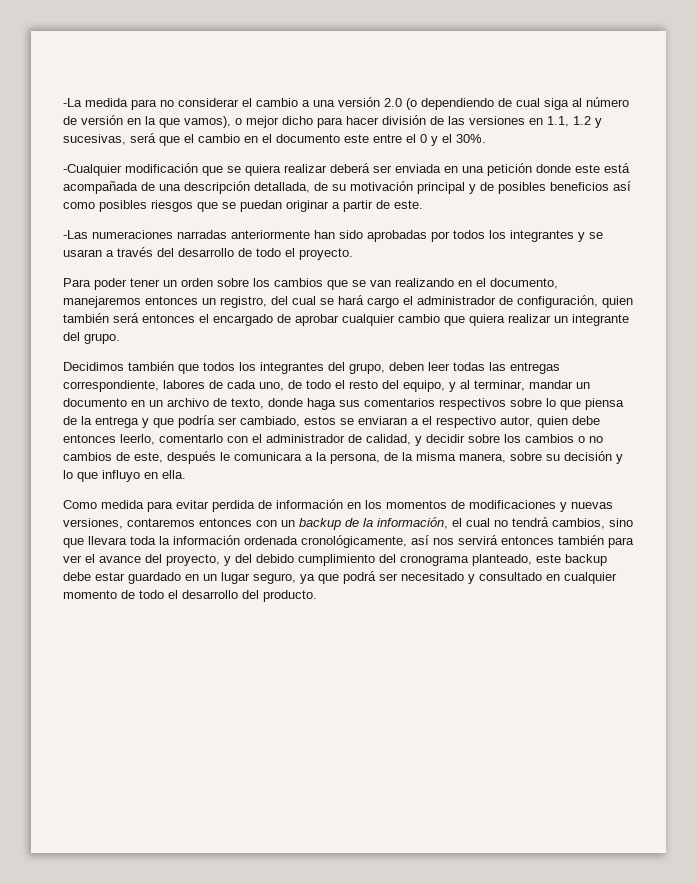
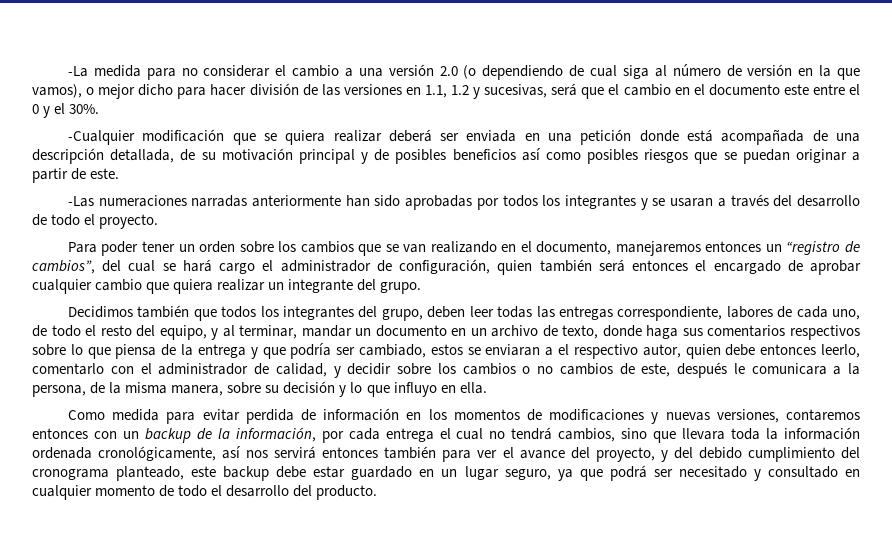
- -Cualquier modificación que se quiera realizar deberá ser enviada en una petición donde este está acompañada de una descripción detallada, de su motivación principal y de posibles beneficios así como posibles riesgos que se puedan originar a partir de este.
+ -Cualquier modificación que se quiera realizar deberá ser enviada en una petición donde está acompañada de una descripción detallada, de su motivación principal y de posibles beneficios así como posibles riesgos que se puedan originar a partir de este.
- Para poder tener un orden sobre los cambios que se van realizando en el documento, manejaremos entonces un registro, del cual se hará cargo el administrador de configuración, quien también será entonces el encargado de aprobar cualquier cambio que quiera realizar un integrante del grupo.
+ Para poder tener un orden sobre los cambios que se van realizando en el documento, manejaremos entonces un “registro de cambios”, del cual se hará cargo el administrador de configuración, quien también será entonces el encargado de aprobar cualquier cambio que quiera realizar un integrante del grupo.
- Como medida para evitar perdida de información en los momentos de modificaciones y nuevas versiones, contaremos entonces con un backup de la información, el cual no tendrá cambios, sino que llevara toda la información ordenada cronológicamente, así nos servirá entonces también para ver el avance del proyecto, y del debido cumplimiento del cronograma planteado, este backup debe estar guardado en un lugar seguro, ya que podrá ser necesitado y consultado en cualquier momento de todo el desarrollo del producto.
+ Como medida para evitar perdida de información en los momentos de modificaciones y nuevas versiones, contaremos entonces con un backup de la información, por cada entrega el cual no tendrá cambios, sino que llevara toda la información ordenada cronológicamente, así nos servirá entonces también para ver el avance del proyecto, y del debido cumplimiento del cronograma planteado, este backup debe estar guardado en un lugar seguro, ya que podrá ser necesitado y consultado en cualquier momento de todo el desarrollo del producto.

